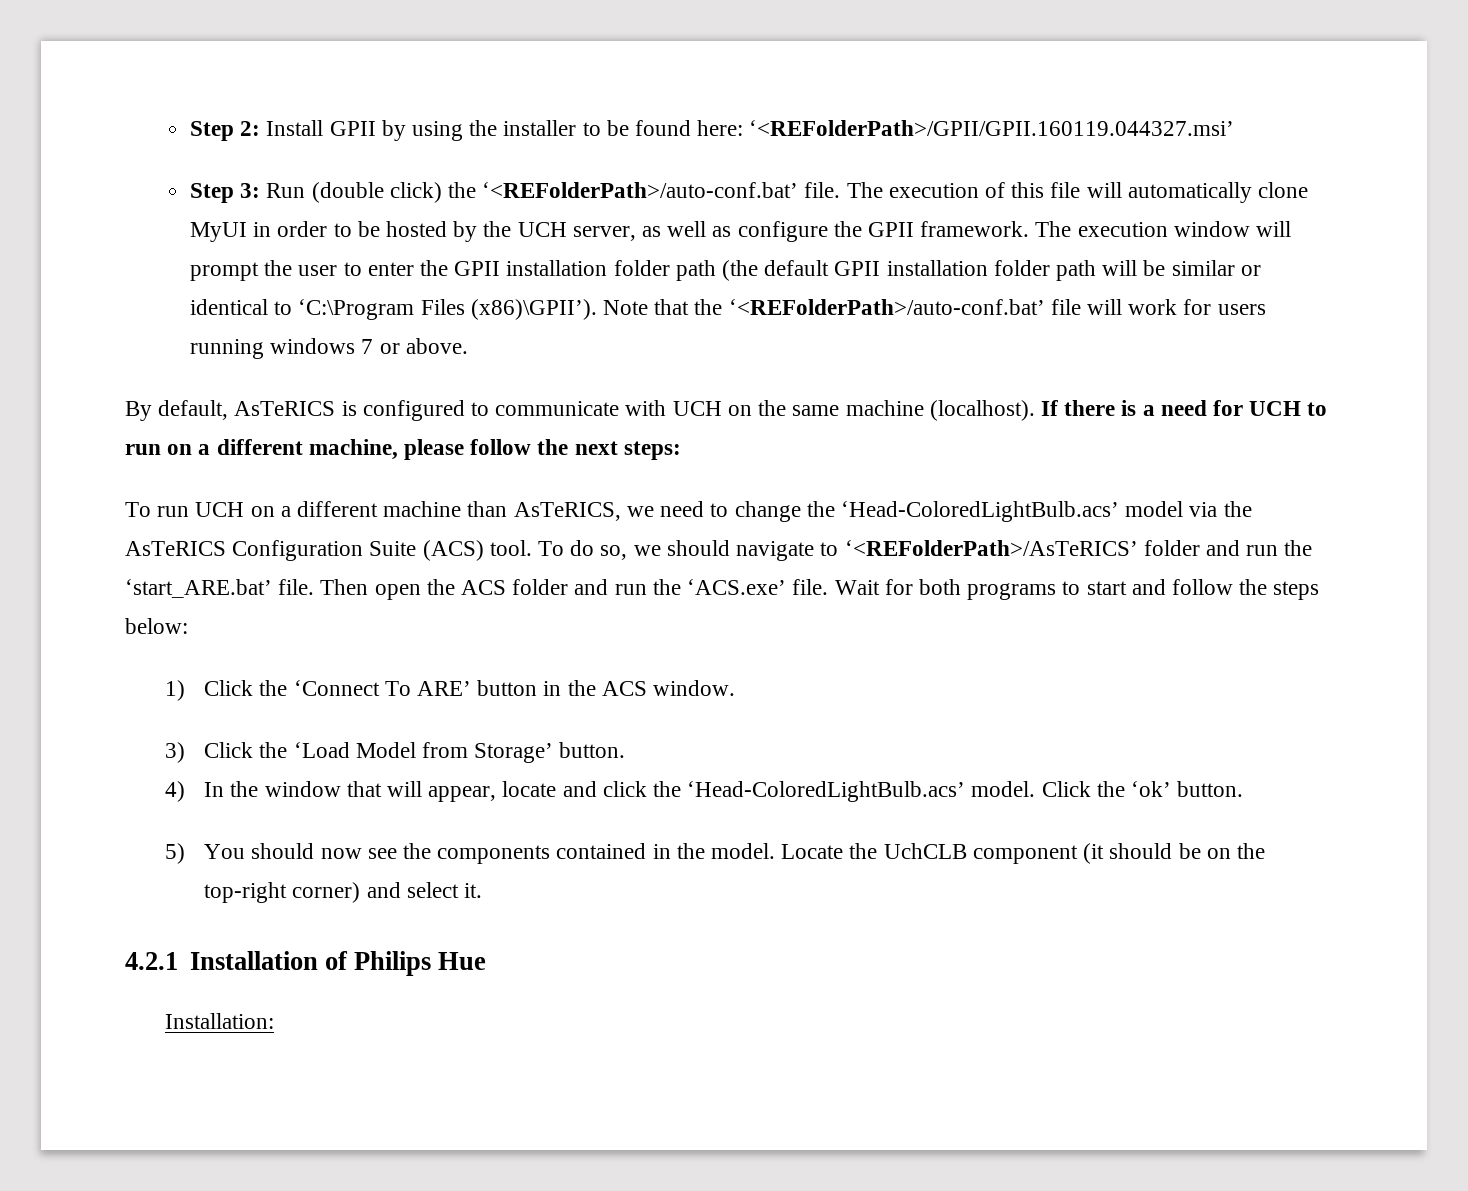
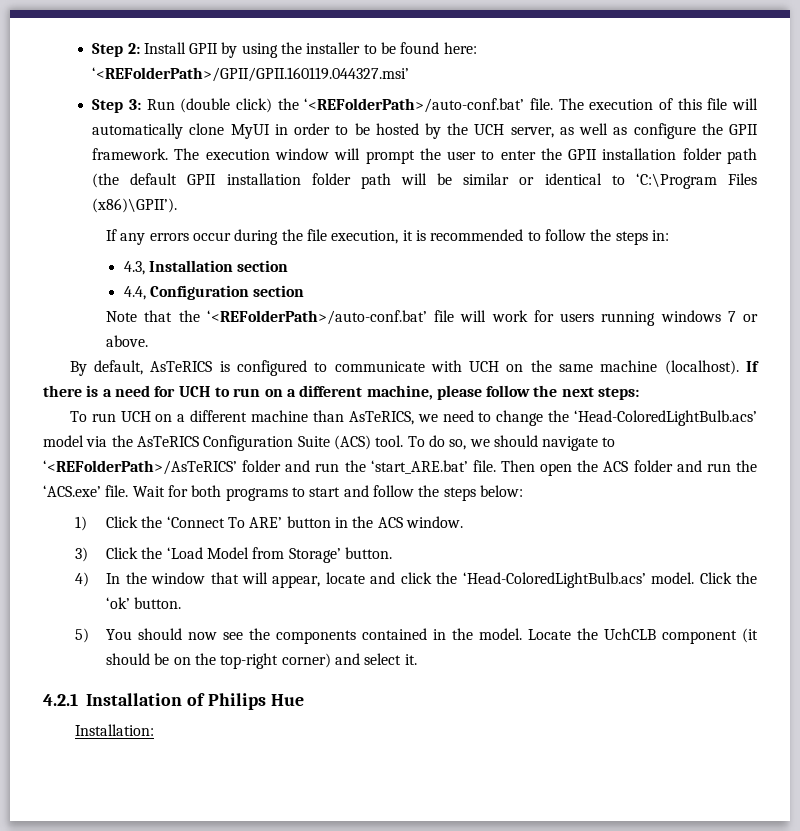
- The execution window will prompt the user to enter the GPII installation folder path (the default GPII installation folder path will be similar or identical to ‘C:\Program Files (x86)\GPII’). Note that the ‘<REFolderPath>/auto-conf.bat’ file will work for users running windows 7 or above.
+ The execution window will prompt the user to enter the GPII installation folder path (the default GPII installation folder path will be similar or identical to ‘C:\Program Files (x86)\GPII’).
+ If any errors occur during the file execution, it is recommended to follow the steps in:
+ 4.3, Installation section
+ 4.4, Configuration section
+ Note that the ‘<REFolderPath>/auto-conf.bat’ file will work for users running windows 7 or above.

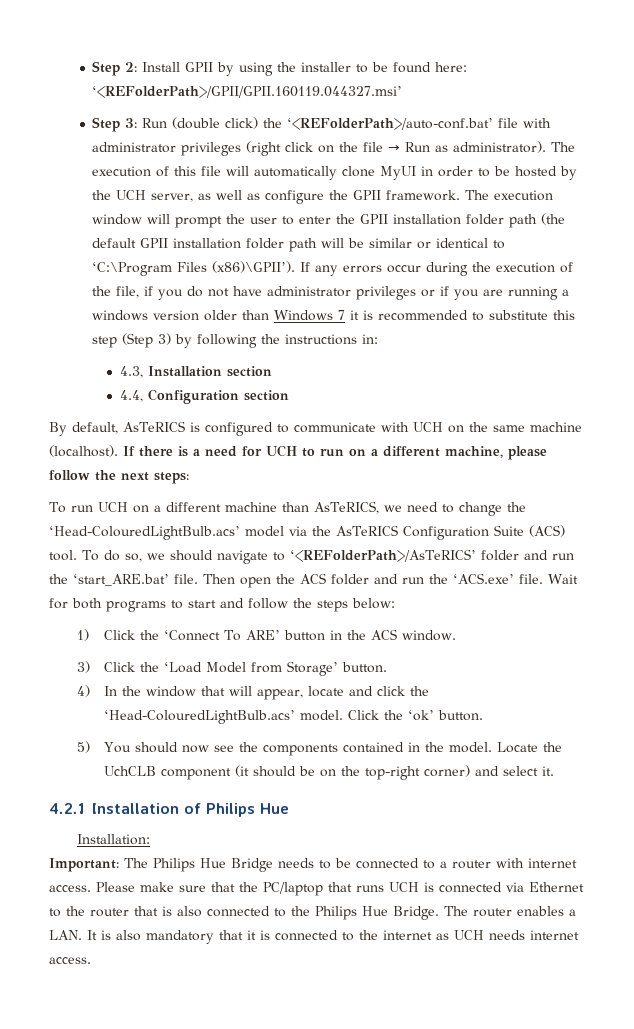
- Step 3: Run (double click) the ‘<REFolderPath>/auto-conf.bat’ file.
+ Step 3: Run (double click) the ‘<REFolderPath>/auto-conf.bat’ file with administrator privileges (right click on the file → Run as administrator).
- The execution window will prompt the user to enter the GPII installation folder path (the default GPII installation folder path will be similar or identical to ‘C:\Program Files (x86)\GPII’).
- If any errors occur during the file execution, it is recommended to follow the steps in:
+ The execution window will prompt the user to enter the GPII installation folder path (the default GPII installation folder path will be similar or identical to ‘C:\Program Files (x86)\GPII’). If any errors occur during the execution of the file, if you do not have administrator privileges or if you are running a windows version older than Windows 7 it is recommended to substitute this step (Step 3) by following the instructions in:
- Note that the ‘<REFolderPath>/auto-conf.bat’ file will work for users running windows 7 or above.
- To run UCH on a different machine than AsTeRICS, we need to change the ‘Head-ColoredLightBulb.acs’ model via the AsTeRICS Configuration Suite (ACS) tool.
+ To run UCH on a different machine than AsTeRICS, we need to change the ‘Head-ColouredLightBulb.acs’ model via the AsTeRICS Configuration Suite (ACS) tool.
- 4) In the window that will appear, locate and click the ‘Head-ColoredLightBulb.acs’ model.
+ 4) In the window that will appear, locate and click the ‘Head-ColouredLightBulb.acs’ model.
+ Important: The Philips Hue Bridge needs to be connected to a router with internet access. Please make sure that the PC/laptop that runs UCH is connected via Ethernet to the router that is also connected to the Philips Hue Bridge. The router enables a LAN. It is also mandatory that it is connected to the internet as UCH needs internet access.

